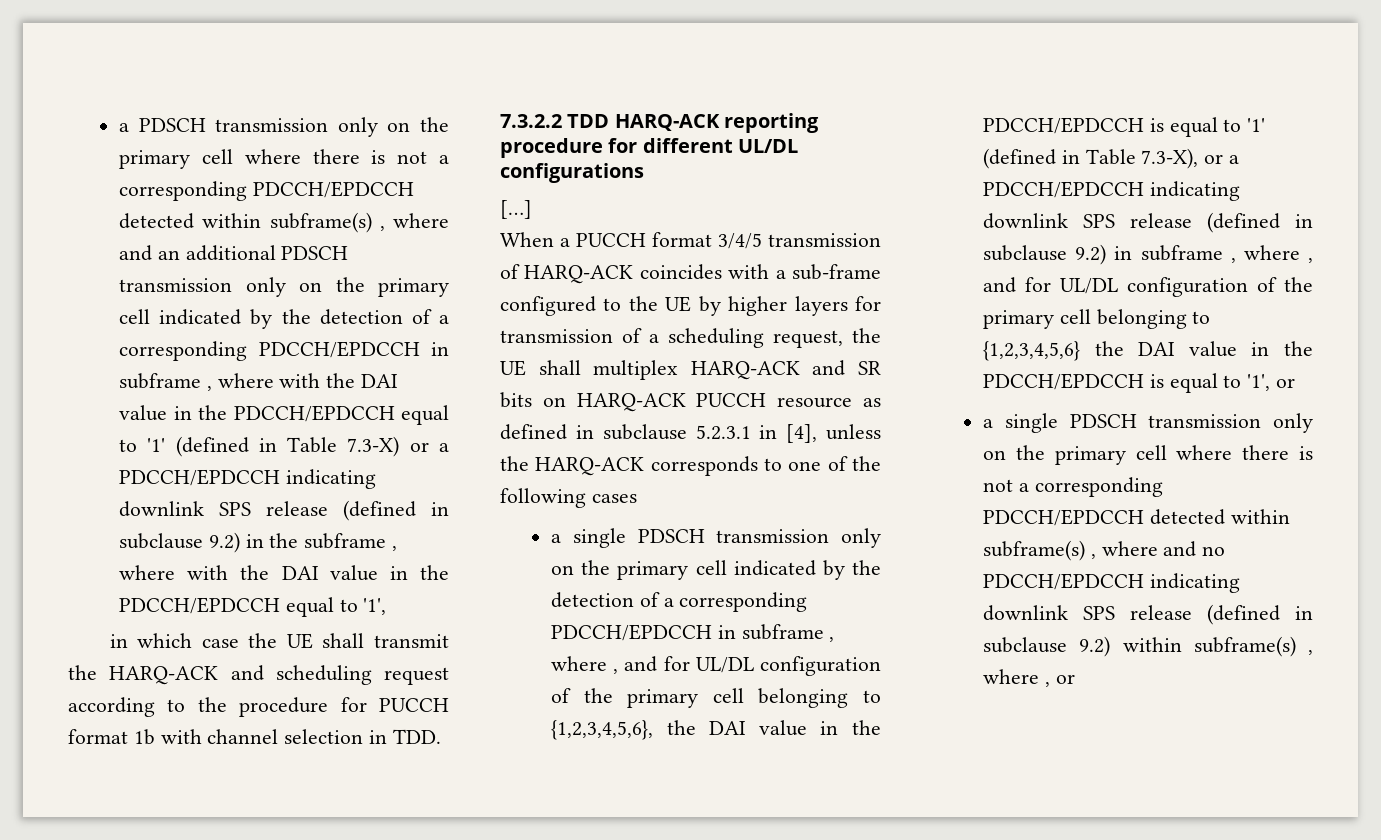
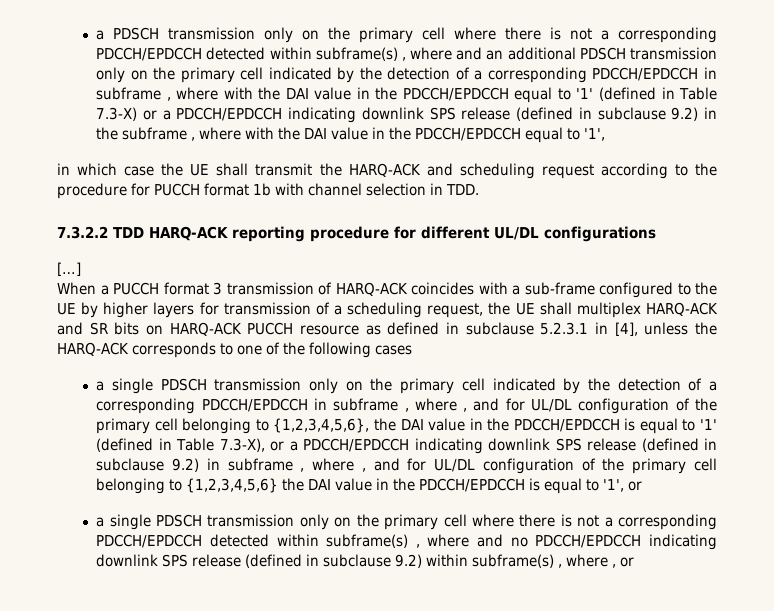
- When a PUCCH format 3/4/5 transmission of HARQ-ACK coincides with a sub-frame configured to the UE by higher layers for transmission of a scheduling request, the UE shall multiplex HARQ-ACK and SR bits on HARQ-ACK PUCCH resource as defined in subclause 5.2.3.1 in [4], unless the HARQ-ACK corresponds to one of the following cases
+ When a PUCCH format 3 transmission of HARQ-ACK coincides with a sub-frame configured to the UE by higher layers for transmission of a scheduling request, the UE shall multiplex HARQ-ACK and SR bits on HARQ-ACK PUCCH resource as defined in subclause 5.2.3.1 in [4], unless the HARQ-ACK corresponds to one of the following cases

